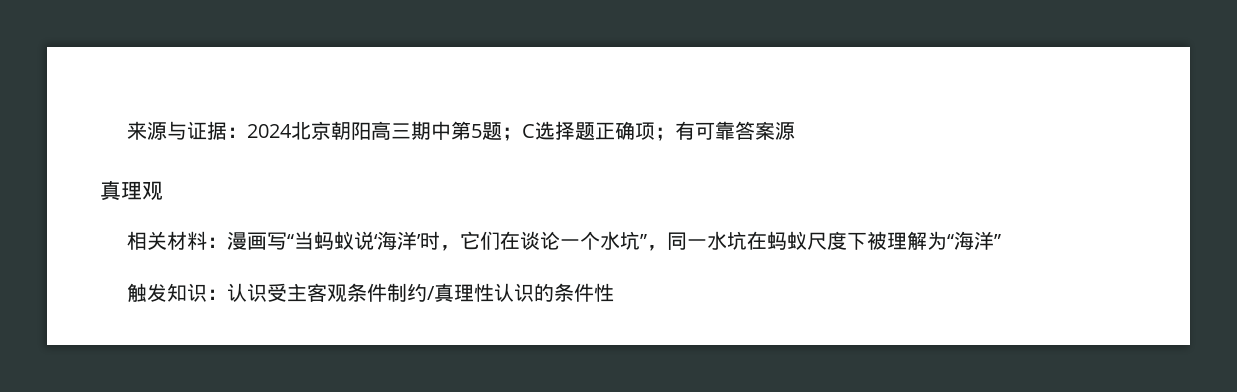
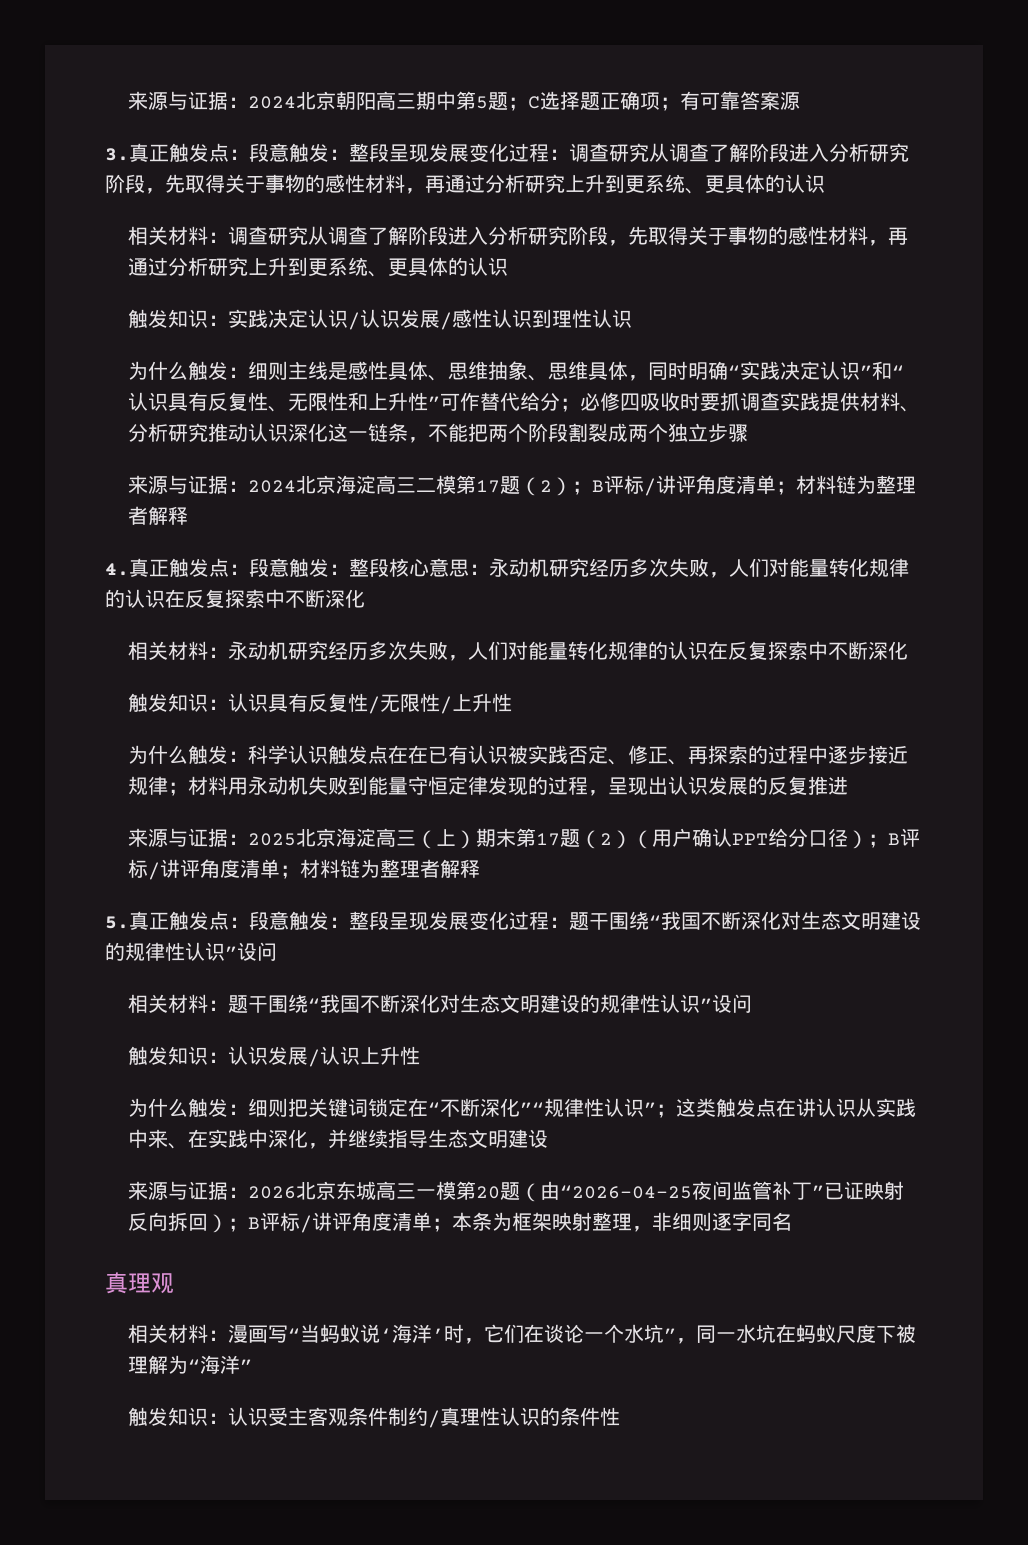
+ 3.真正触发点：段意触发：整段呈现发展变化过程：调查研究从调查了解阶段进入分析研究阶段，先取得关于事物的感性材料，再通过分析研究上升到更系统、更具体的认识
+ 相关材料：调查研究从调查了解阶段进入分析研究阶段，先取得关于事物的感性材料，再通过分析研究上升到更系统、更具体的认识
+ 触发知识：实践决定认识/认识发展/感性认识到理性认识
+ 为什么触发：细则主线是感性具体、思维抽象、思维具体，同时明确“实践决定认识”和“认识具有反复性、无限性和上升性”可作替代给分；必修四吸收时要抓调查实践提供材料、分析研究推动认识深化这一链条，不能把两个阶段割裂成两个独立步骤
+ 来源与证据：2024北京海淀高三二模第17题（2）；B评标/讲评角度清单；材料链为整理者解释
+ 4.真正触发点：段意触发：整段核心意思：永动机研究经历多次失败，人们对能量转化规律的认识在反复探索中不断深化
+ 相关材料：永动机研究经历多次失败，人们对能量转化规律的认识在反复探索中不断深化
+ 触发知识：认识具有反复性/无限性/上升性
+ 为什么触发：科学认识触发点在在已有认识被实践否定、修正、再探索的过程中逐步接近规律；材料用永动机失败到能量守恒定律发现的过程，呈现出认识发展的反复推进
+ 来源与证据：2025北京海淀高三（上）期末第17题（2）（用户确认PPT给分口径）；B评标/讲评角度清单；材料链为整理者解释
+ 5.真正触发点：段意触发：整段呈现发展变化过程：题干围绕“我国不断深化对生态文明建设的规律性认识”设问
+ 相关材料：题干围绕“我国不断深化对生态文明建设的规律性认识”设问
+ 触发知识：认识发展/认识上升性
+ 为什么触发：细则把关键词锁定在“不断深化”“规律性认识”；这类触发点在讲认识从实践中来、在实践中深化，并继续指导生态文明建设
+ 来源与证据：2026北京东城高三一模第20题（由“2026-04-25夜间监管补丁”已证映射反向拆回）；B评标/讲评角度清单；本条为框架映射整理，非细则逐字同名

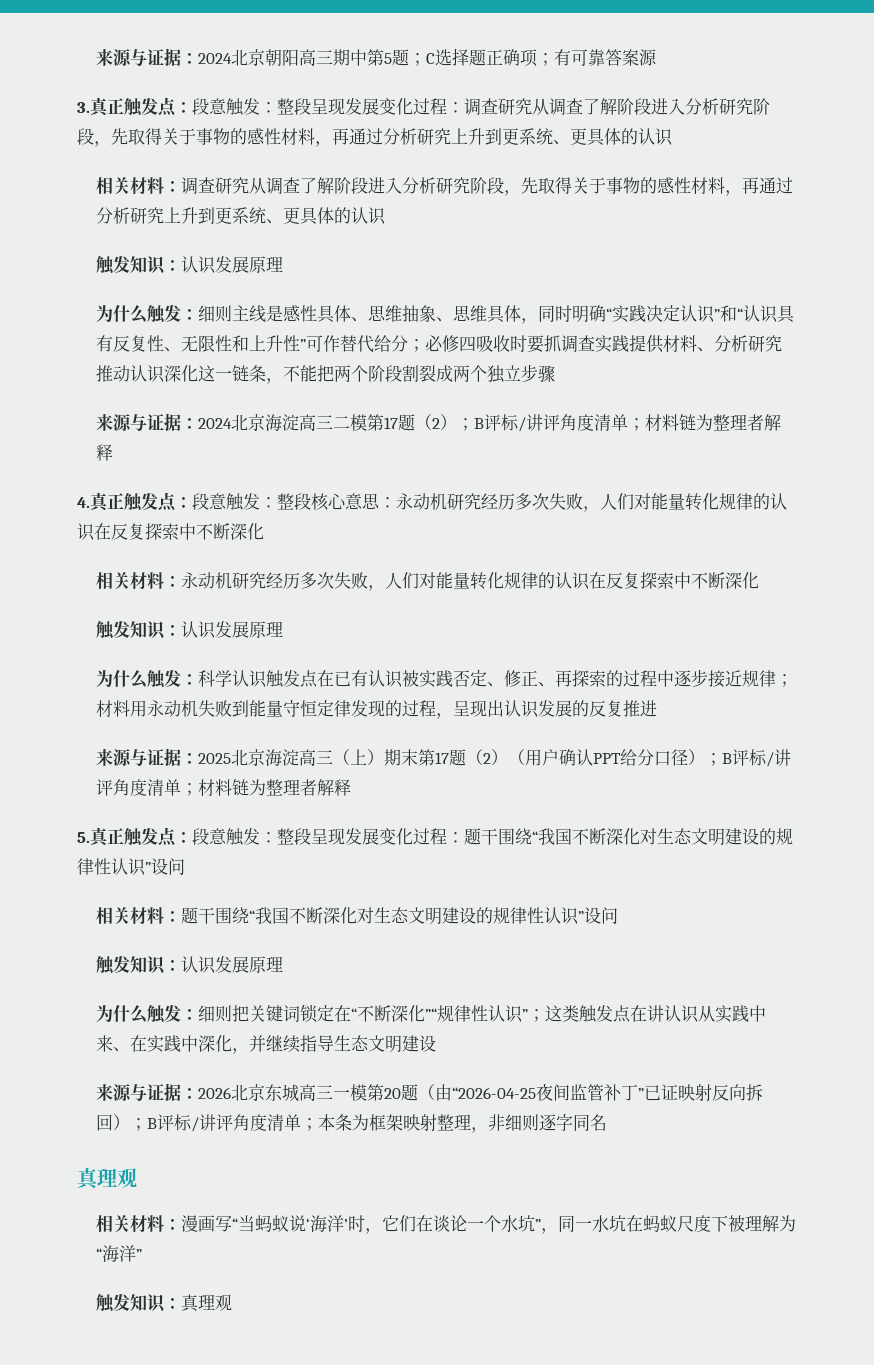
  相关材料：调查研究从调查了解阶段进入分析研究阶段，先取得关于事物的感性材料，再通过分析研究上升到更系统、更具体的认识
- 触发知识：实践决定认识/认识发展/感性认识到理性认识
+ 触发知识：认识发展原理
  相关材料：永动机研究经历多次失败，人们对能量转化规律的认识在反复探索中不断深化
- 触发知识：认识具有反复性/无限性/上升性
+ 触发知识：认识发展原理
- 为什么触发：科学认识触发点在在已有认识被实践否定、修正、再探索的过程中逐步接近规律；材料用永动机失败到能量守恒定律发现的过程，呈现出认识发展的反复推进
+ 为什么触发：科学认识触发点在已有认识被实践否定、修正、再探索的过程中逐步接近规律；材料用永动机失败到能量守恒定律发现的过程，呈现出认识发展的反复推进
  相关材料：题干围绕“我国不断深化对生态文明建设的规律性认识”设问
- 触发知识：认识发展/认识上升性
+ 触发知识：认识发展原理
- 触发知识：认识受主客观条件制约/真理性认识的条件性
+ 触发知识：真理观

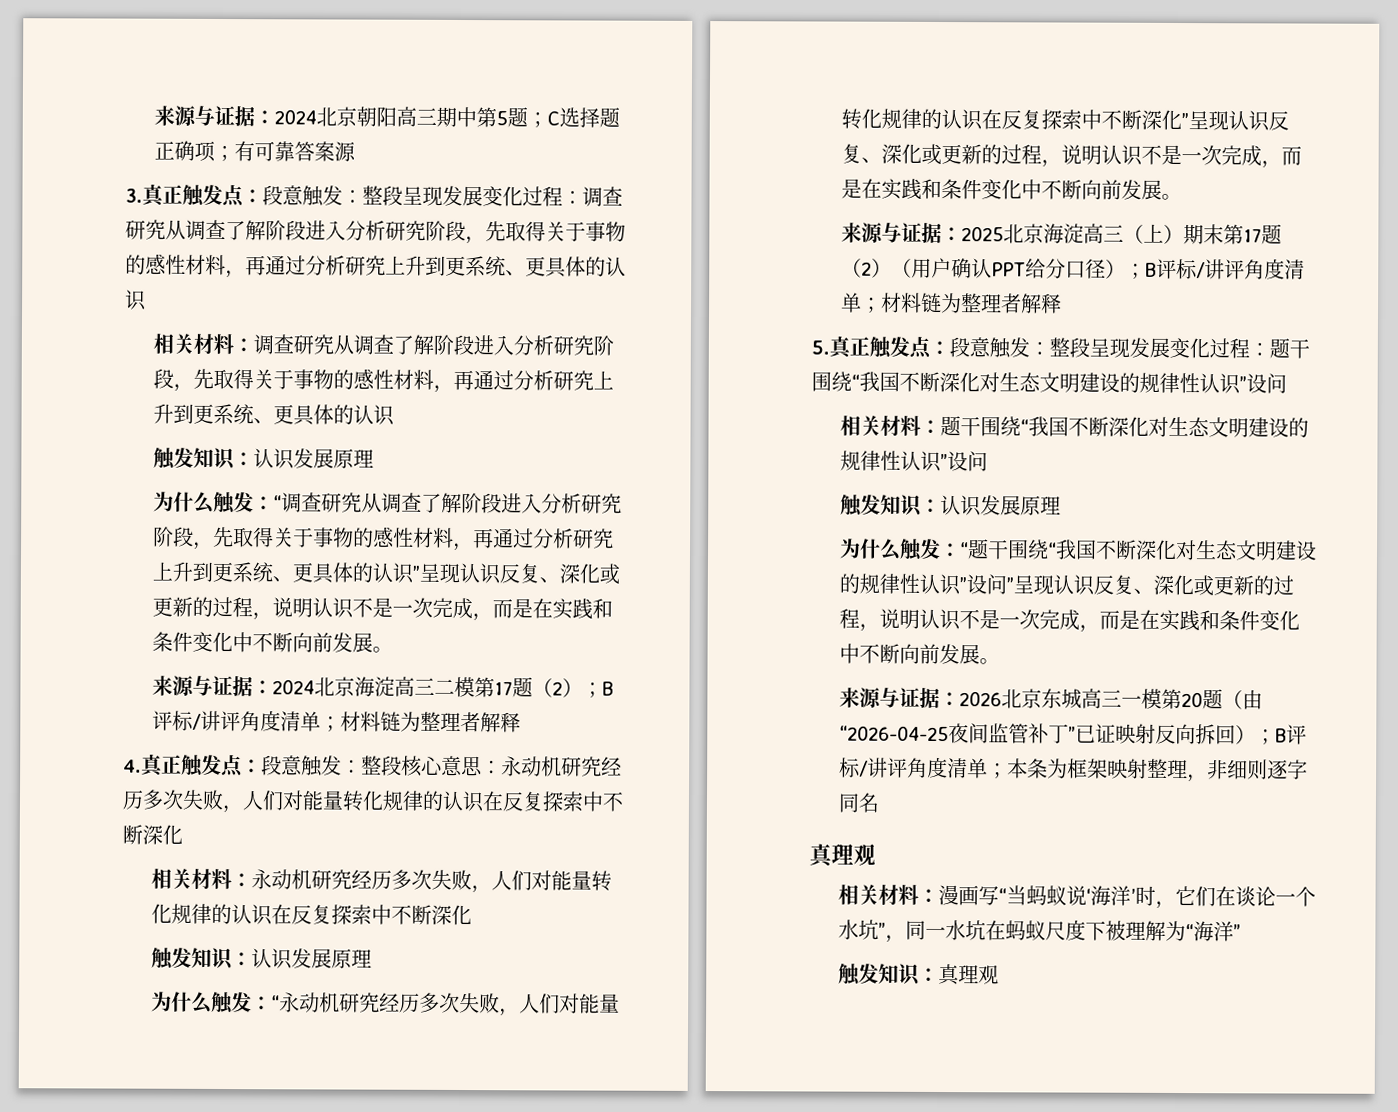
- 为什么触发：细则主线是感性具体、思维抽象、思维具体，同时明确“实践决定认识”和“认识具有反复性、无限性和上升性”可作替代给分；必修四吸收时要抓调查实践提供材料、分析研究推动认识深化这一链条，不能把两个阶段割裂成两个独立步骤
+ 为什么触发：“调查研究从调查了解阶段进入分析研究阶段，先取得关于事物的感性材料，再通过分析研究上升到更系统、更具体的认识”呈现认识反复、深化或更新的过程，说明认识不是一次完成，而是在实践和条件变化中不断向前发展。
- 为什么触发：科学认识触发点在已有认识被实践否定、修正、再探索的过程中逐步接近规律；材料用永动机失败到能量守恒定律发现的过程，呈现出认识发展的反复推进
+ 为什么触发：“永动机研究经历多次失败，人们对能量转化规律的认识在反复探索中不断深化”呈现认识反复、深化或更新的过程，说明认识不是一次完成，而是在实践和条件变化中不断向前发展。
- 为什么触发：细则把关键词锁定在“不断深化”“规律性认识”；这类触发点在讲认识从实践中来、在实践中深化，并继续指导生态文明建设
+ 为什么触发：“题干围绕“我国不断深化对生态文明建设的规律性认识”设问”呈现认识反复、深化或更新的过程，说明认识不是一次完成，而是在实践和条件变化中不断向前发展。

